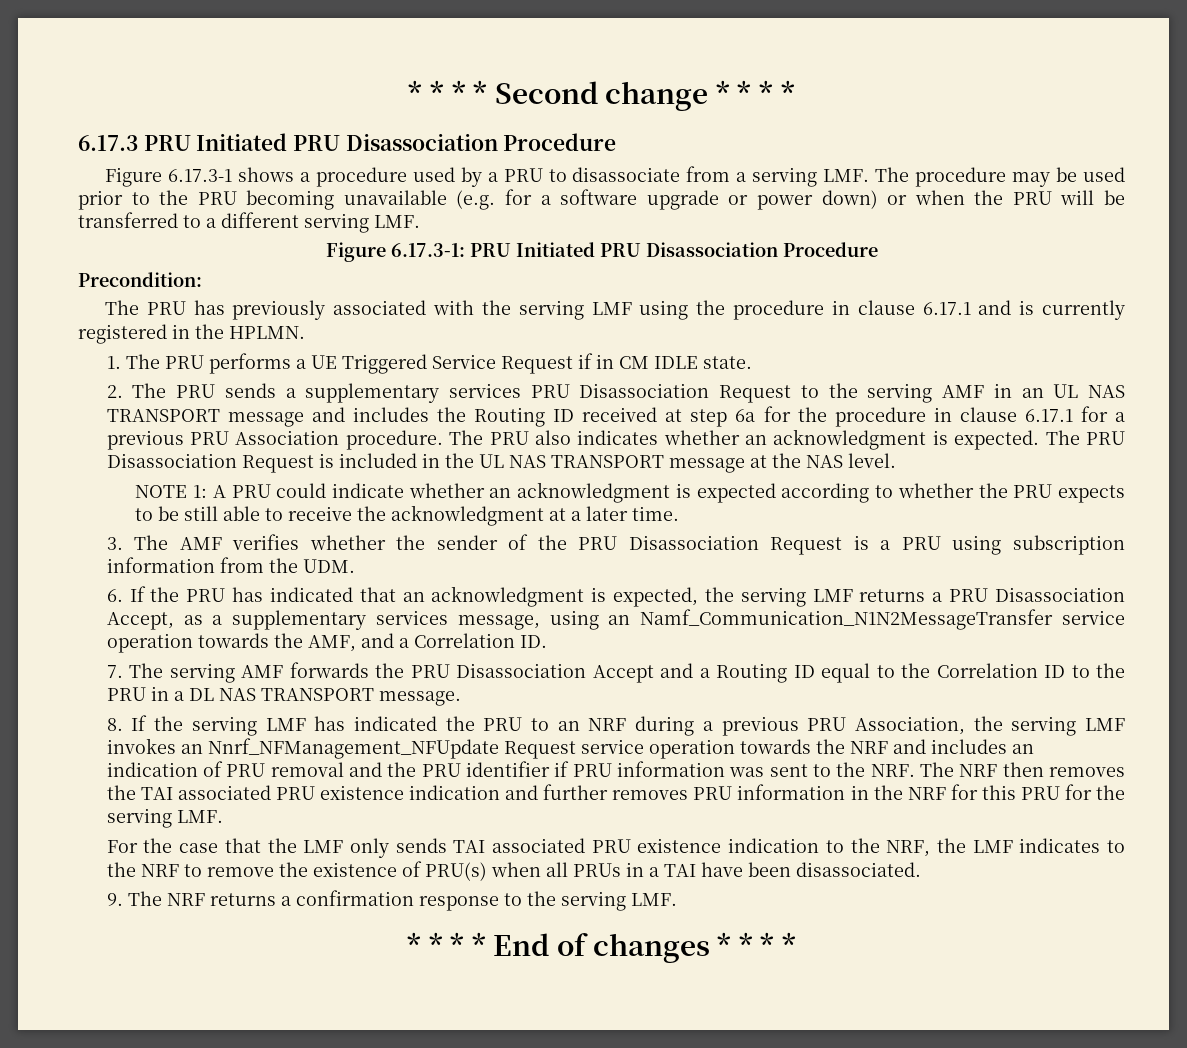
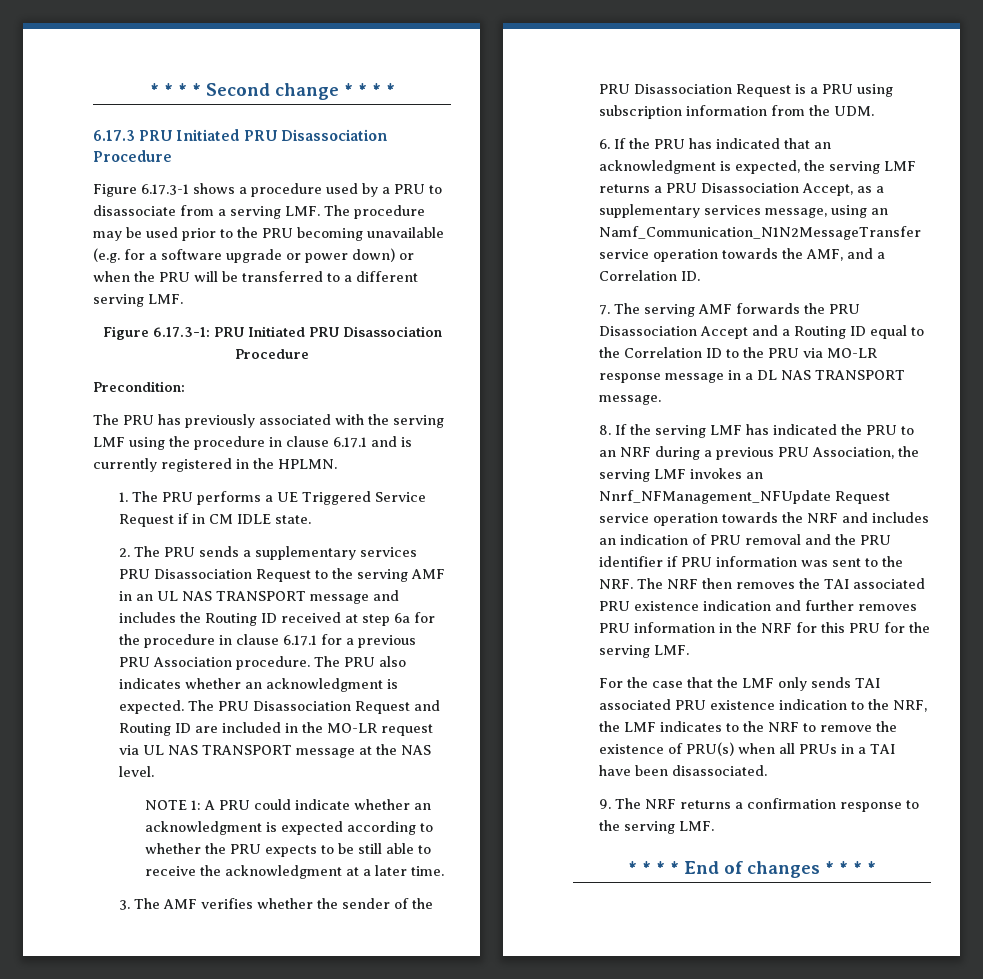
- The PRU Disassociation Request is included in the UL NAS TRANSPORT message at the NAS level.
+ The PRU Disassociation Request and Routing ID are included in the MO-LR request via UL NAS TRANSPORT message at the NAS level.
- 7. The serving AMF forwards the PRU Disassociation Accept and a Routing ID equal to the Correlation ID to the PRU in a DL NAS TRANSPORT message.
+ 7. The serving AMF forwards the PRU Disassociation Accept and a Routing ID equal to the Correlation ID to the PRU via MO-LR response message in a DL NAS TRANSPORT message.

